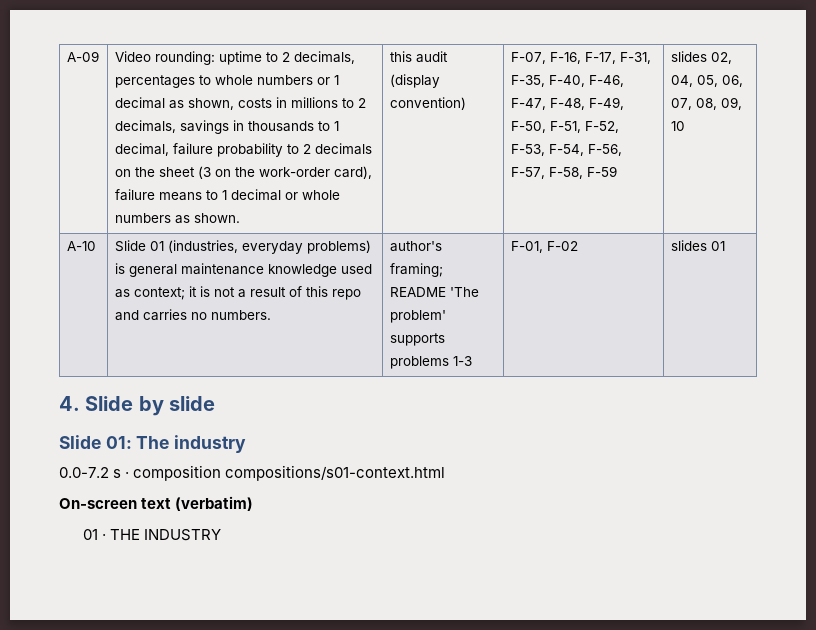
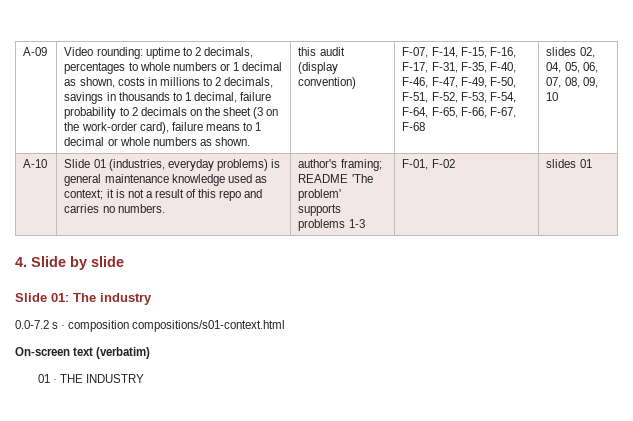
- F-07, F-16, F-17, F-31, F-35, F-40, F-46, F-47, F-48, F-49, F-50, F-51, F-52, F-53, F-54, F-56, F-57, F-58, F-59
+ F-07, F-14, F-15, F-16, F-17, F-31, F-35, F-40, F-46, F-47, F-49, F-50, F-51, F-52, F-53, F-54, F-64, F-65, F-66, F-67, F-68

